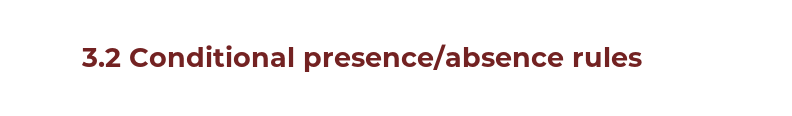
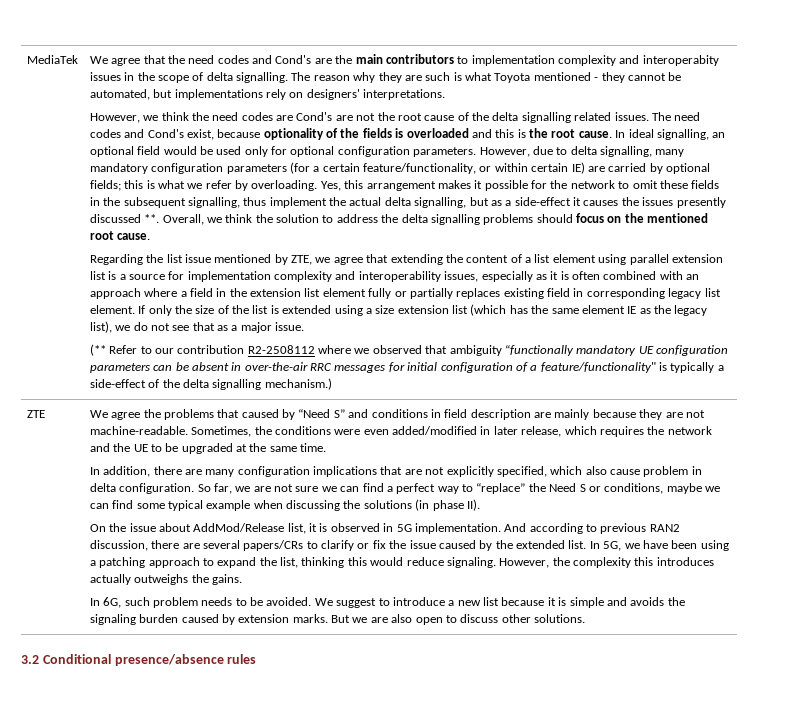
+ MediaTek | We agree that the need codes and Cond's are the main contributors to implementation complexity and interoperabity issues in the scope of delta signalling. The reason why they are such is what Toyota mentioned - they cannot be automated, but implementations rely on designers' interpretations.
+ However, we think the need codes are Cond's are not the root cause of the delta signalling related issues. The need codes and Cond's exist, because optionality of the fields is overloaded and this is the root cause. In ideal signalling, an optional field would be used only for optional configuration parameters. However, due to delta signalling, many mandatory configuration parameters (for a certain feature/functionality, or within certain IE) are carried by optional fields; this is what we refer by overloading. Yes, this arrangement makes it possible for the network to omit these fields in the subsequent signalling, thus implement the actual delta signalling, but as a side-effect it causes the issues presently discussed **. Overall, we think the solution to address the delta signalling problems should focus on the mentioned root cause.
+ Regarding the list issue mentioned by ZTE, we agree that extending the content of a list element using parallel extension list is a source for implementation complexity and interoperability issues, especially as it is often combined with an approach where a field in the extension list element fully or partially replaces existing field in corresponding legacy list element. If only the size of the list is extended using a size extension list (which has the same element IE as the legacy list), we do not see that as a major issue.
+ (** Refer to our contribution R2-2508112 where we observed that ambiguity “functionally mandatory UE configuration parameters can be absent in over-the-air RRC messages for initial configuration of a feature/functionality" is typically a side-effect of the delta signalling mechanism.)
+ ZTE | We agree the problems that caused by “Need S” and conditions in field description are mainly because they are not machine-readable. Sometimes, the conditions were even added/modified in later release, which requires the network and the UE to be upgraded at the same time.
+ In addition, there are many configuration implications that are not explicitly specified, which also cause problem in delta configuration. So far, we are not sure we can find a perfect way to “replace” the Need S or conditions, maybe we can find some typical example when discussing the solutions (in phase II).
+ On the issue about AddMod/Release list, it is observed in 5G implementation. And according to previous RAN2 discussion, there are several papers/CRs to clarify or fix the issue caused by the extended list. In 5G, we have been using a patching approach to expand the list, thinking this would reduce signaling. However, the complexity this introduces actually outweighs the gains.
+ In 6G, such problem needs to be avoided. We suggest to introduce a new list because it is simple and avoids the signaling burden caused by extension marks. But we are also open to discuss other solutions.

